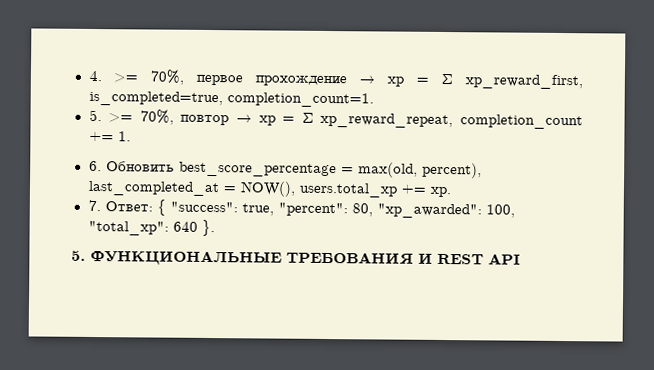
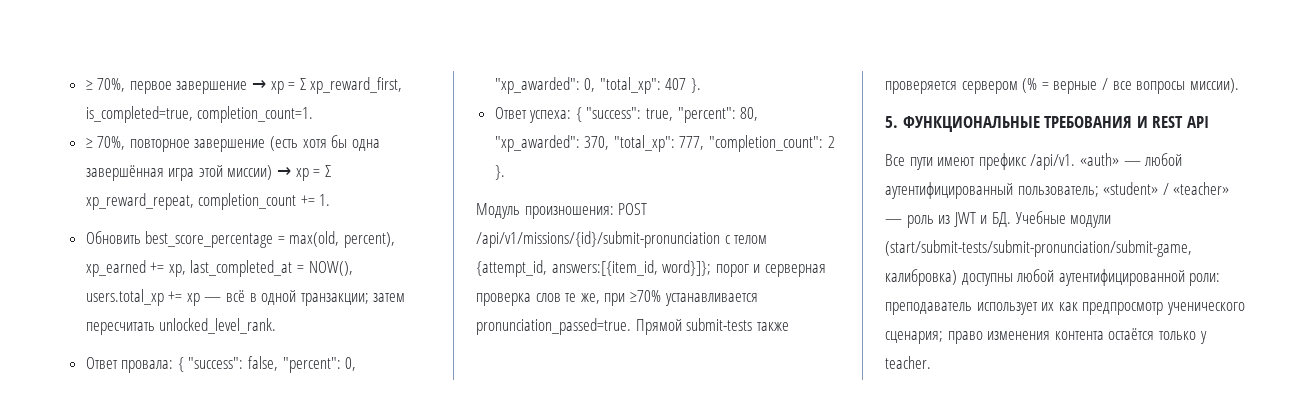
- 4. >= 70%, первое прохождение → xp = Σ xp_reward_first, is_completed=true, completion_count=1.
+ ≥ 70%, первое завершение → xp = Σ xp_reward_first, is_completed=true, completion_count=1.
- 5. >= 70%, повтор → xp = Σ xp_reward_repeat, completion_count += 1.
+ ≥ 70%, повторное завершение (есть хотя бы одна завершённая игра этой миссии) → xp = Σ xp_reward_repeat, completion_count += 1.
- 6. Обновить best_score_percentage = max(old, percent), last_completed_at = NOW(), users.total_xp += xp.
- 7. Ответ: { "success": true, "percent": 80, "xp_awarded": 100, "total_xp": 640 }.
+ Обновить best_score_percentage = max(old, percent), xp_earned += xp, last_completed_at = NOW(), users.total_xp += xp — всё в одной транзакции; затем пересчитать unlocked_level_rank.
+ Ответ провала: { "success": false, "percent": 0, "xp_awarded": 0, "total_xp": 407 }.
+ Ответ успеха: { "success": true, "percent": 80, "xp_awarded": 370, "total_xp": 777, "completion_count": 2 }.
+ Модуль произношения: POST /api/v1/missions/{id}/submit-pronunciation с телом {attempt_id, answers:[{item_id, word}]}; порог и серверная проверка слов те же, при ≥70% устанавливается pronunciation_passed=true. Прямой submit-tests также проверяется сервером (% = верные / все вопросы миссии).
+ Все пути имеют префикс /api/v1. «auth» — любой аутентифицированный пользователь; «student» / «teacher» — роль из JWT и БД. Учебные модули (start/submit-tests/submit-pronunciation/submit-game, калибровка) доступны любой аутентифицированной роли: преподаватель использует их как предпросмотр ученического сценария; право изменения контента остаётся только у teacher.

